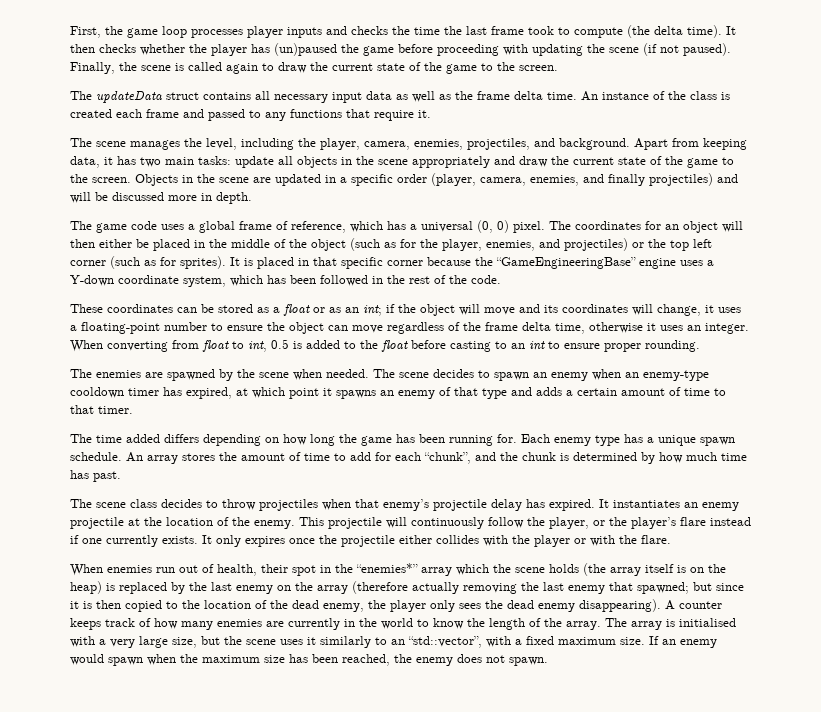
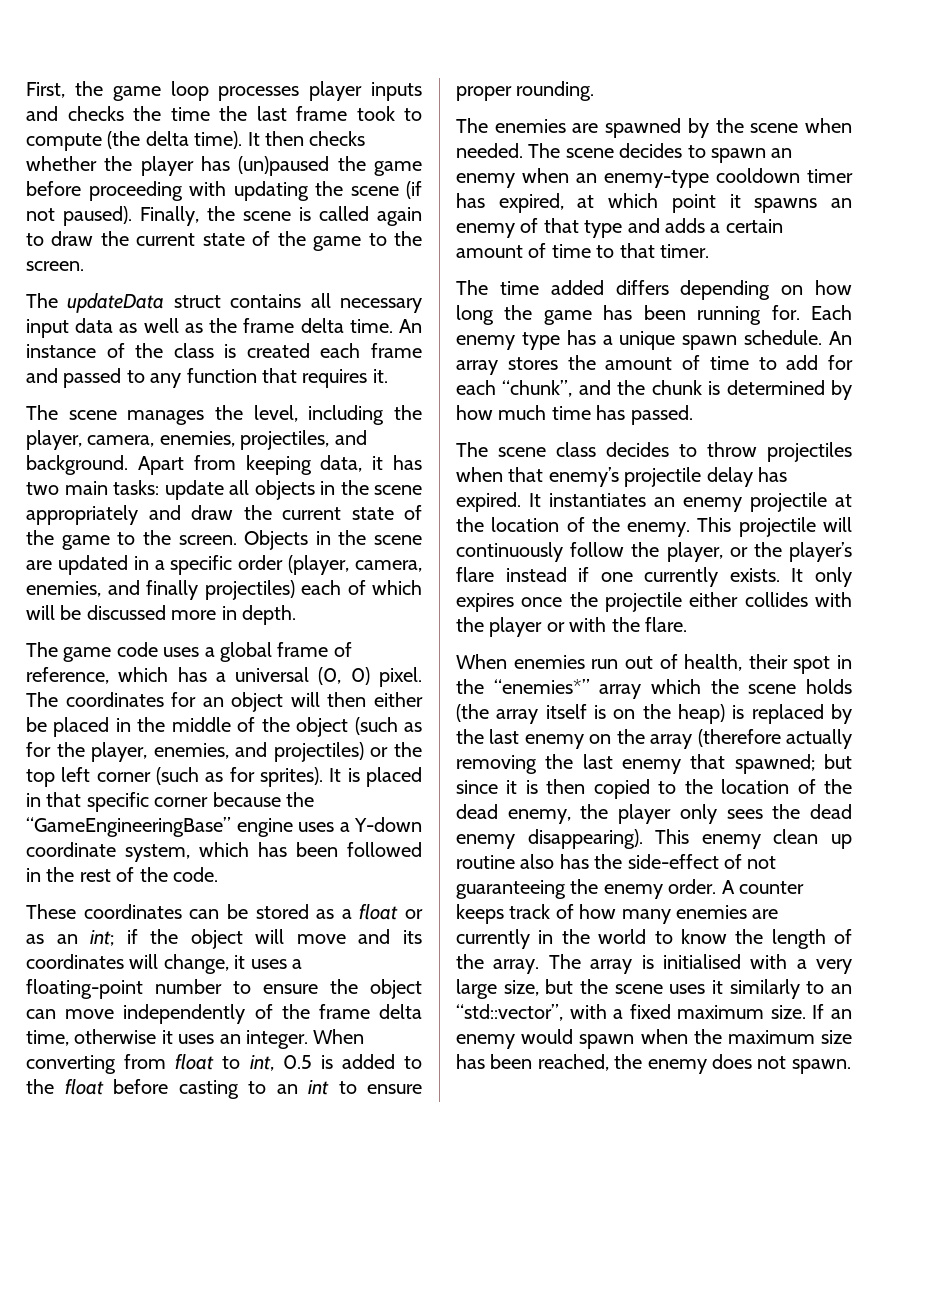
- An instance of the class is created each frame and passed to any functions that require it.
+ An instance of the class is created each frame and passed to any function that requires it.
- Objects in the scene are updated in a specific order (player, camera, enemies, and finally projectiles) and will be discussed more in depth.
+ Objects in the scene are updated in a specific order (player, camera, enemies, and finally projectiles) each of which will be discussed more in depth.
- These coordinates can be stored as a float or as an int; if the object will move and its coordinates will change, it uses a floating-point number to ensure the object can move regardless of the frame delta time, otherwise it uses an integer.
+ These coordinates can be stored as a float or as an int; if the object will move and its coordinates will change, it uses a floating-point number to ensure the object can move independently of the frame delta time, otherwise it uses an integer.
- An array stores the amount of time to add for each “chunk”, and the chunk is determined by how much time has past.
+ An array stores the amount of time to add for each “chunk”, and the chunk is determined by how much time has passed.
+ This enemy clean up routine also has the side-effect of not guaranteeing the enemy order.

